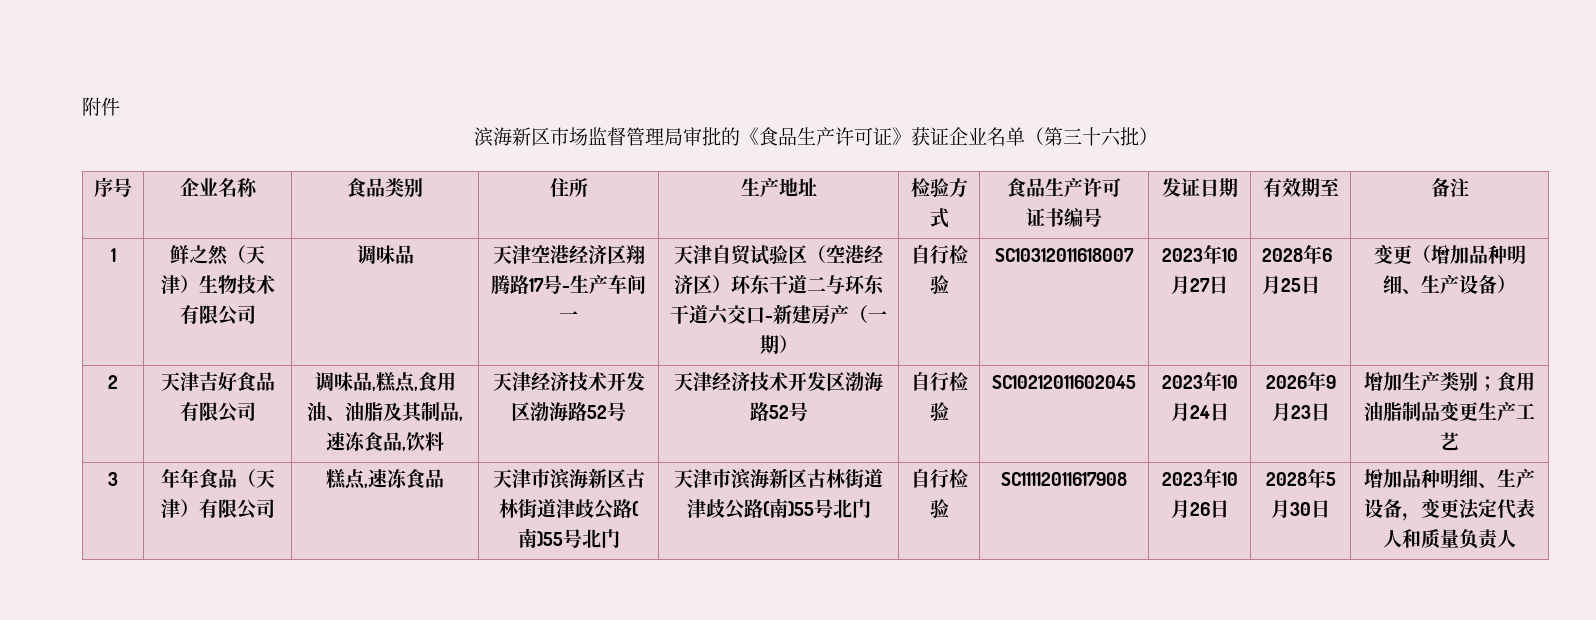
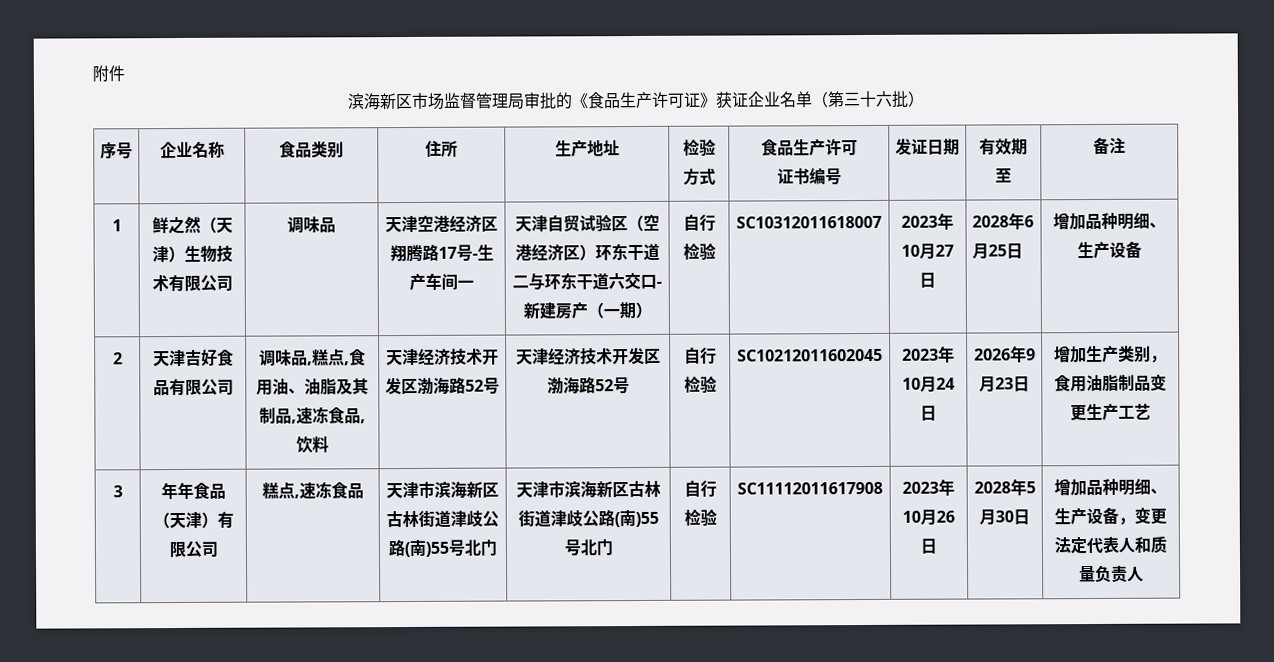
- 2028年6月25日 | 变更（增加品种明细、生产设备）
+ 2028年6月25日 | 增加品种明细、生产设备
- 增加生产类别；食用油脂制品变更生产工艺
+ 增加生产类别，食用油脂制品变更生产工艺

